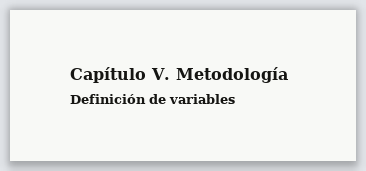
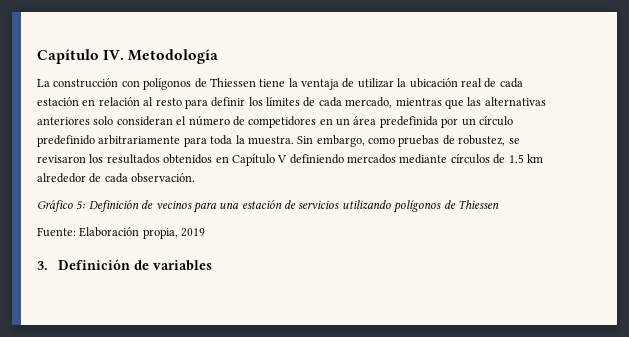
- Capítulo V. Metodología
+ Capítulo IV. Metodología
- Definición de variables
+ La construcción con polígonos de Thiessen tiene la ventaja de utilizar la ubicación real de cada estación en relación al resto para definir los límites de cada mercado, mientras que las alternativas anteriores solo consideran el número de competidores en un área predefinida por un círculo predefinido arbitrariamente para toda la muestra. Sin embargo, como pruebas de robustez, se revisaron los resultados obtenidos en Capítulo V definiendo mercados mediante círculos de 1.5 km alrededor de cada observación.
+ Gráfico 5: Definición de vecinos para una estación de servicios utilizando polígonos de Thiessen
+ Fuente: Elaboración propia, 2019
+ 3. Definición de variables

